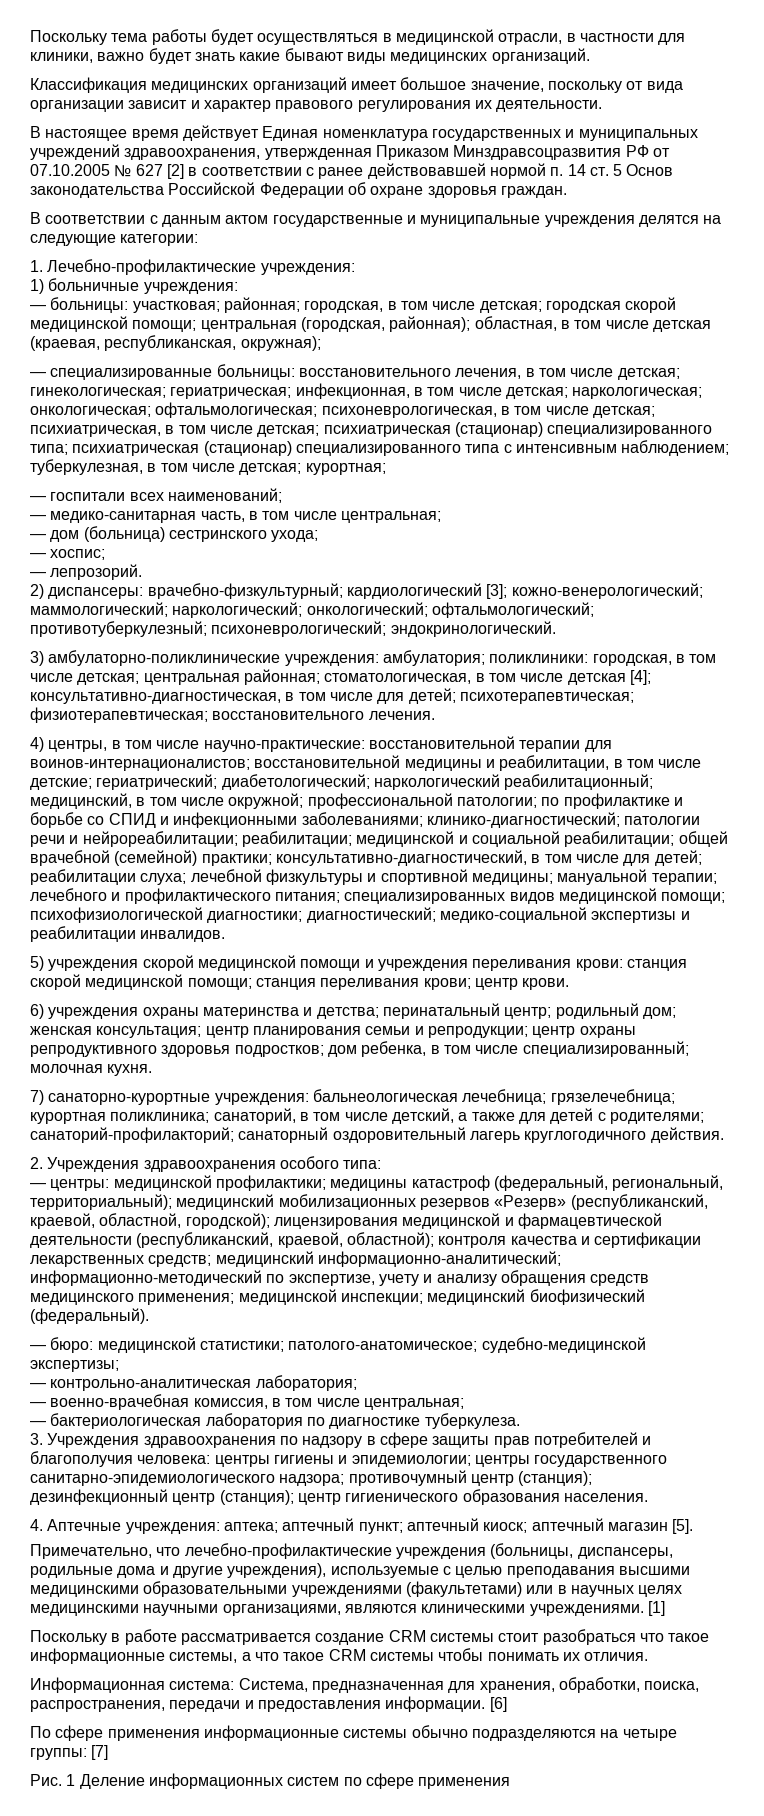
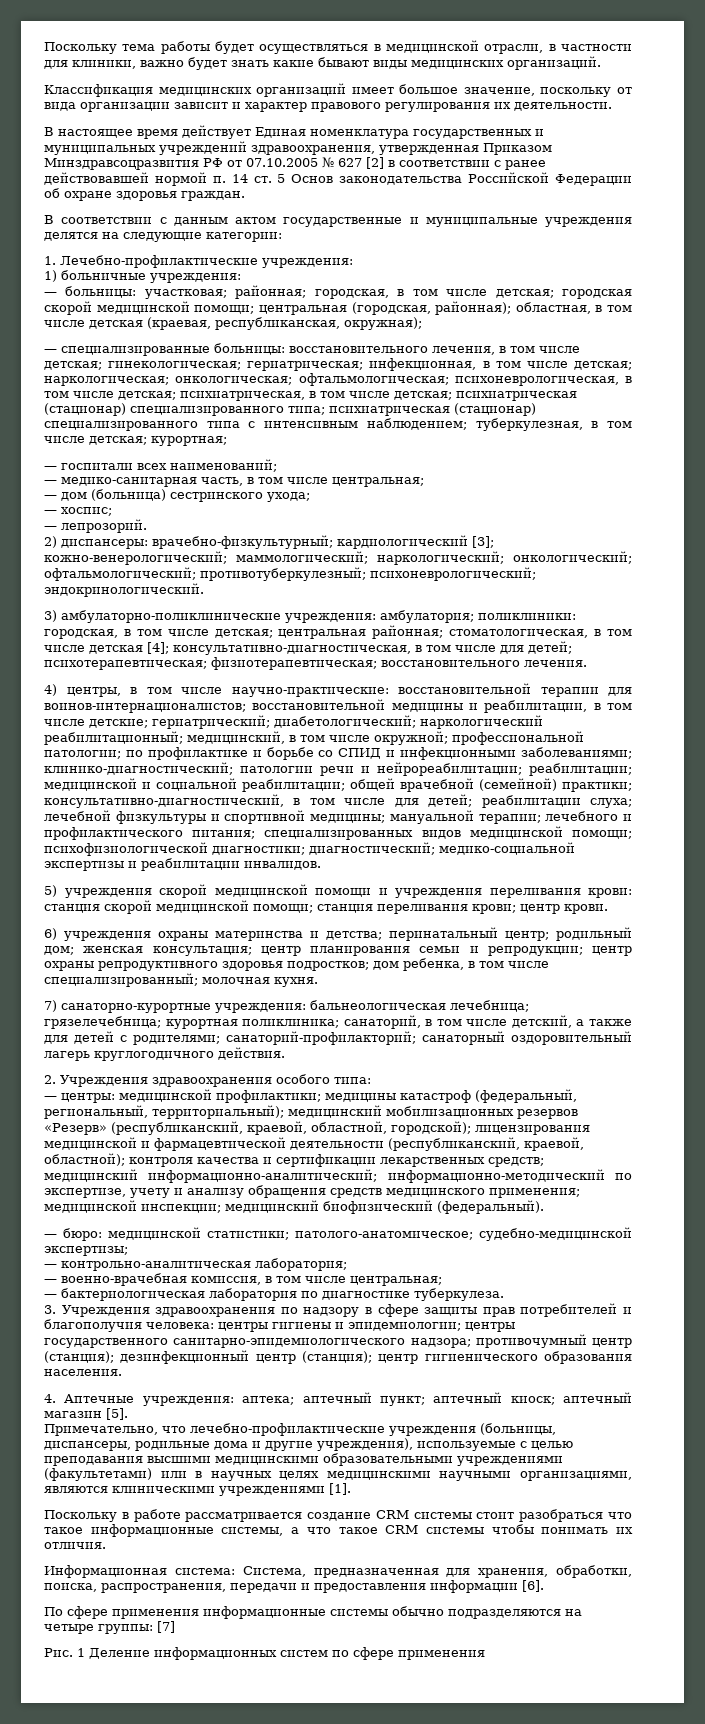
- Примечательно, что лечебно-профилактические учреждения (больницы, диспансеры, родильные дома и другие учреждения), используемые с целью преподавания высшими медицинскими образовательными учреждениями (факультетами) или в научных целях медицинскими научными организациями, являются клиническими учреждениями. [1]
+ Примечательно, что лечебно-профилактические учреждения (больницы, диспансеры, родильные дома и другие учреждения), используемые с целью преподавания высшими медицинскими образовательными учреждениями (факультетами) или в научных целях медицинскими научными организациями, являются клиническими учреждениями [1].
- Информационная система: Система, предназначенная для хранения, обработки, поиска, распространения, передачи и предоставления информации. [6]
+ Информационная система: Система, предназначенная для хранения, обработки, поиска, распространения, передачи и предоставления информации [6].

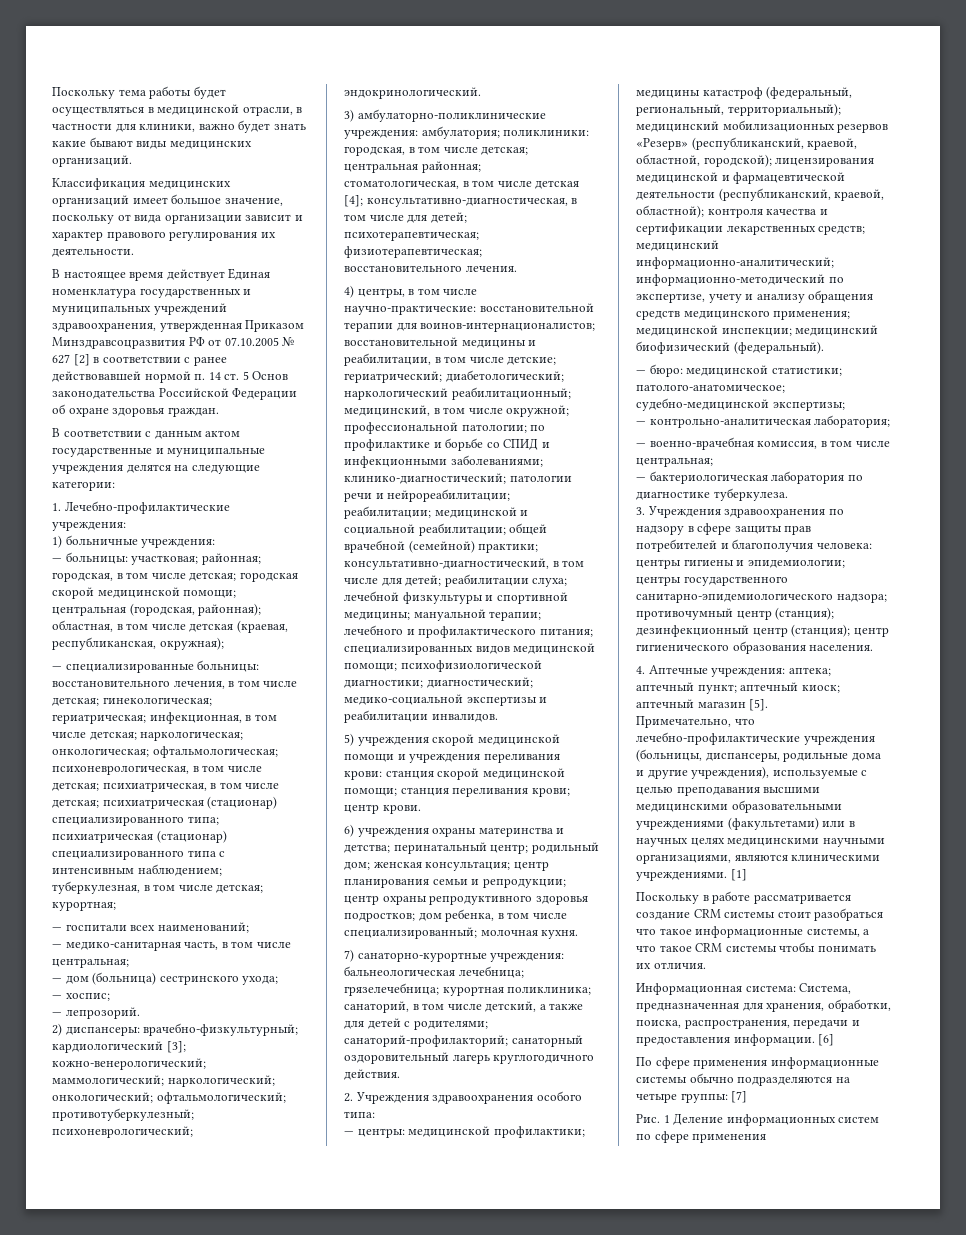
- Примечательно, что лечебно-профилактические учреждения (больницы, диспансеры, родильные дома и другие учреждения), используемые с целью преподавания высшими медицинскими образовательными учреждениями (факультетами) или в научных целях медицинскими научными организациями, являются клиническими учреждениями [1].
+ Примечательно, что лечебно-профилактические учреждения (больницы, диспансеры, родильные дома и другие учреждения), используемые с целью преподавания высшими медицинскими образовательными учреждениями (факультетами) или в научных целях медицинскими научными организациями, являются клиническими учреждениями. [1]
- Информационная система: Система, предназначенная для хранения, обработки, поиска, распространения, передачи и предоставления информации [6].
+ Информационная система: Система, предназначенная для хранения, обработки, поиска, распространения, передачи и предоставления информации. [6]

